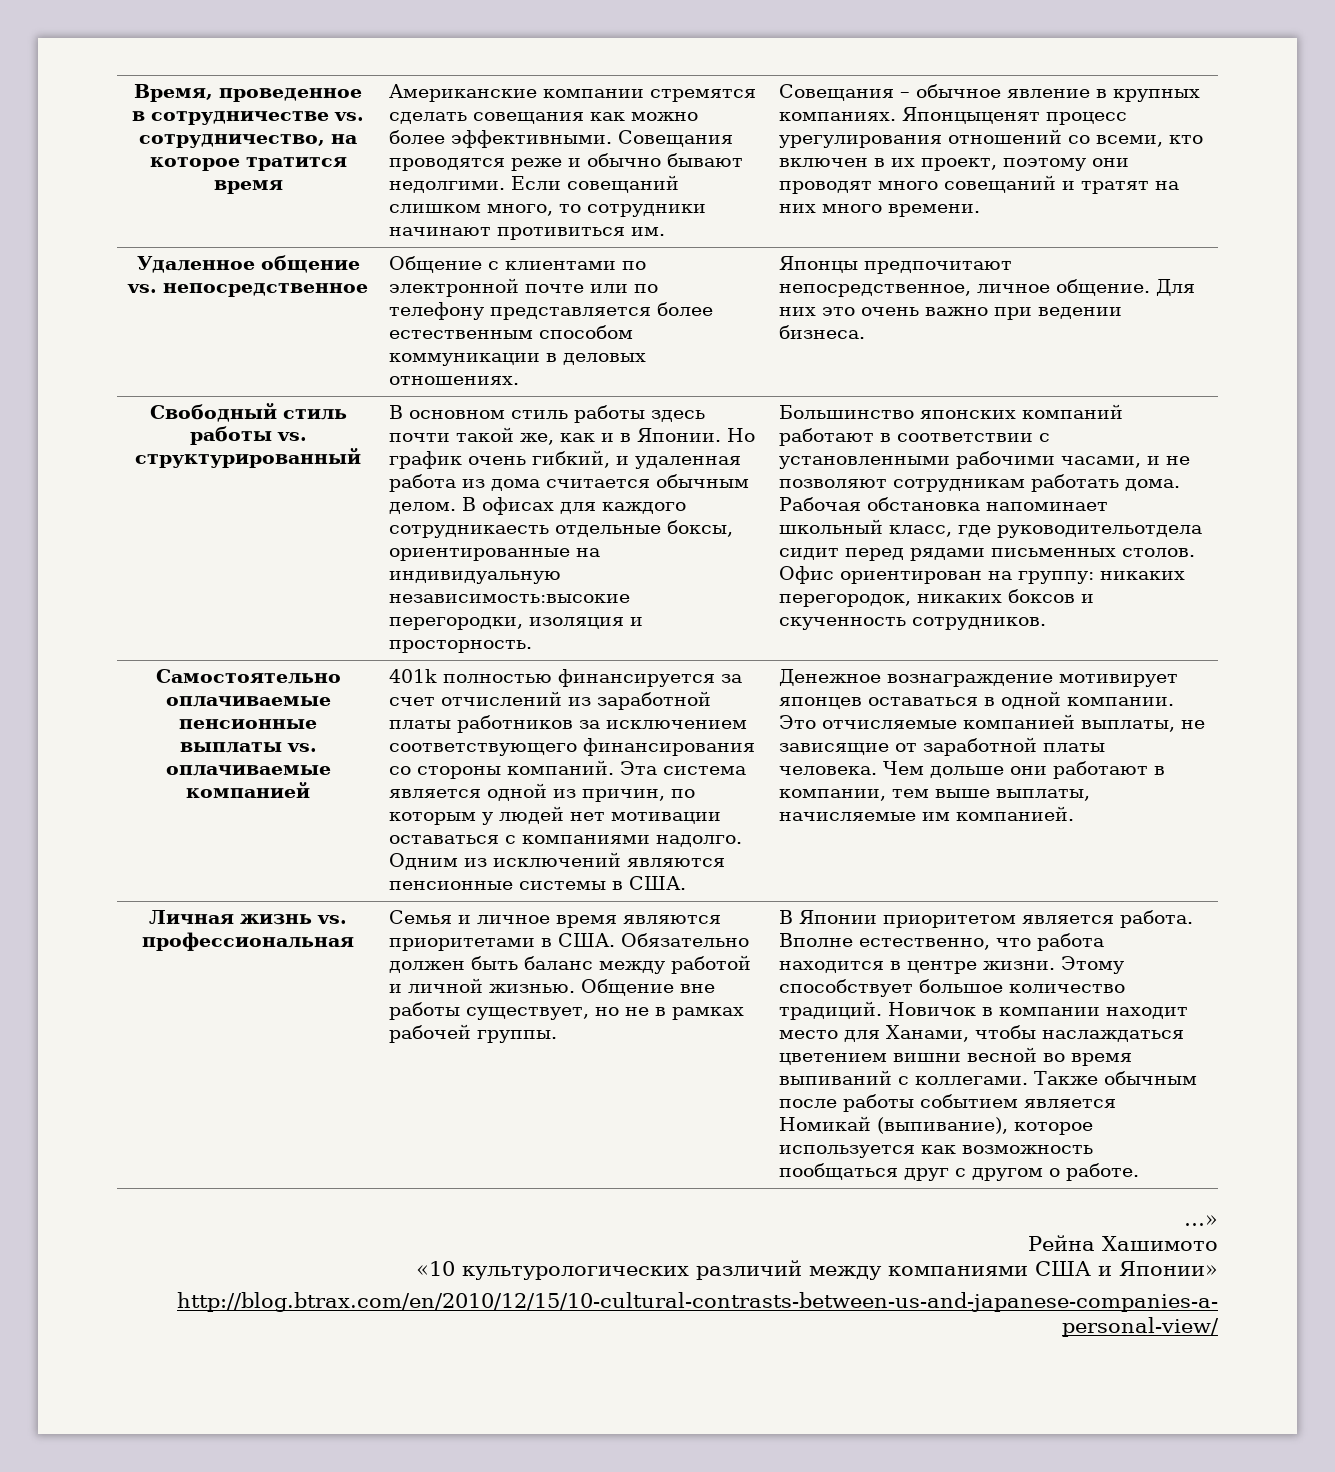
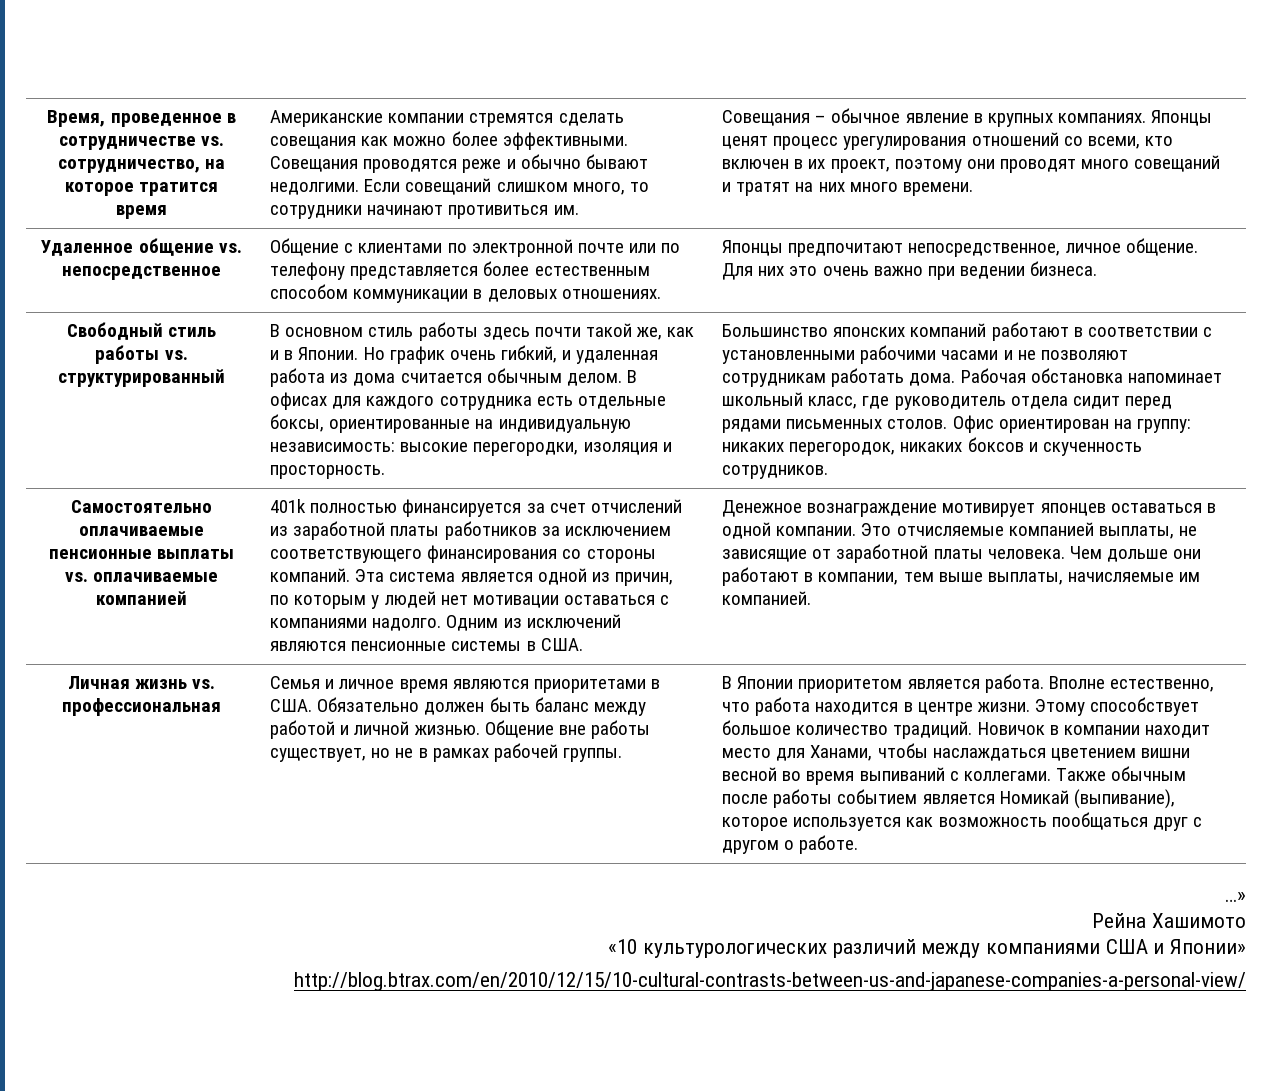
- Японцыценят процесс урегулирования отношений со всеми, кто включен в их проект, поэтому они проводят много совещаний и тратят на них много времени.
+ Японцы ценят процесс урегулирования отношений со всеми, кто включен в их проект, поэтому они проводят много совещаний и тратят на них много времени.
- В офисах для каждого сотрудникаесть отдельные боксы, ориентированные на индивидуальную независимость:высокие перегородки, изоляция и просторность.
+ В офисах для каждого сотрудника есть отдельные боксы, ориентированные на индивидуальную независимость: высокие перегородки, изоляция и просторность.
- Большинство японских компаний работают в соответствии с установленными рабочими часами, и не позволяют сотрудникам работать дома.
+ Большинство японских компаний работают в соответствии с установленными рабочими часами и не позволяют сотрудникам работать дома.
- Рабочая обстановка напоминает школьный класс, где руководительотдела сидит перед рядами письменных столов.
+ Рабочая обстановка напоминает школьный класс, где руководитель отдела сидит перед рядами письменных столов.

